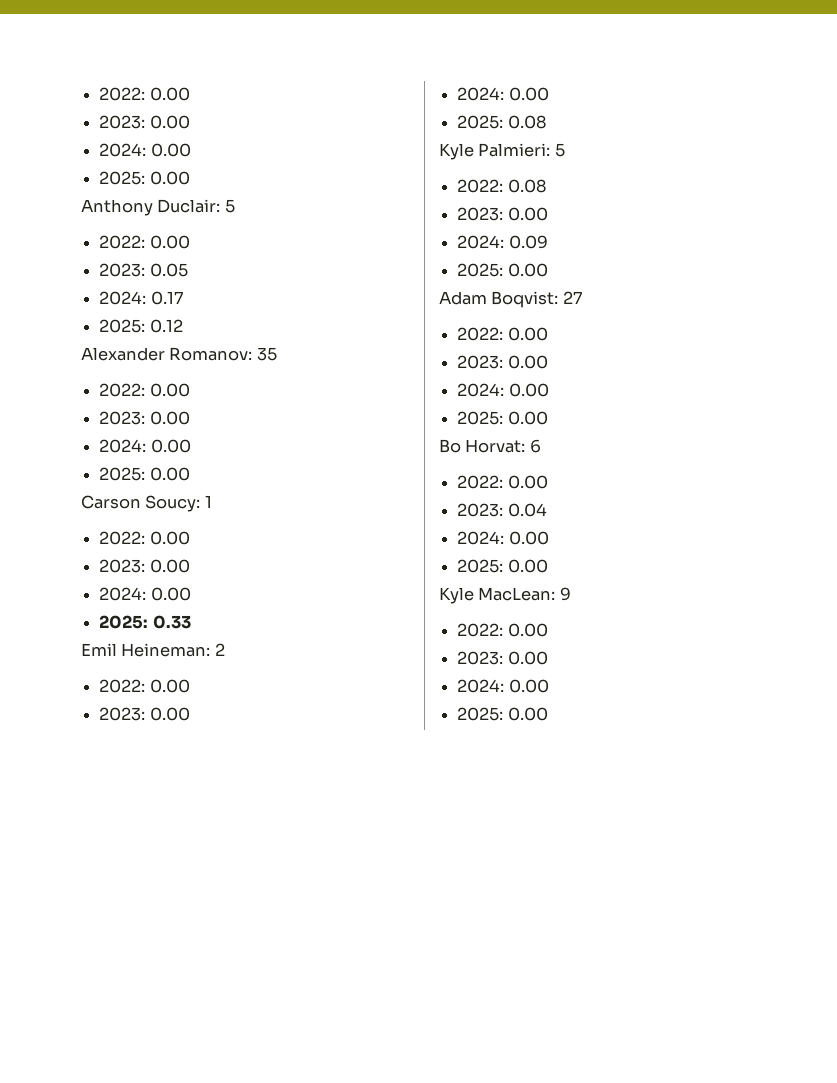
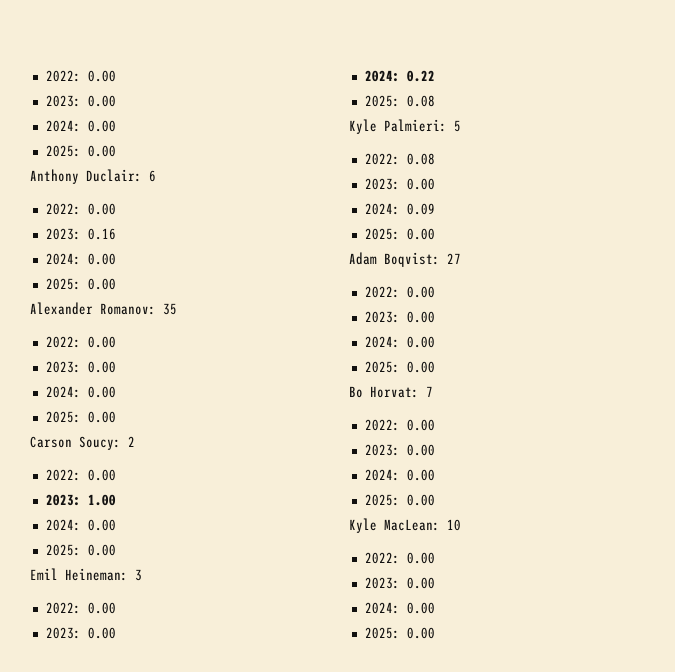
- Anthony Duclair: 5
+ Anthony Duclair: 6
  2022: 0.00
- 2023: 0.05
- 2024: 0.17
- 2025: 0.12
+ 2023: 0.16
+ 2024: 0.00
+ 2025: 0.00
- Carson Soucy: 1
+ Carson Soucy: 2
+ 2022: 0.00
+ 2023: 1.00
+ 2024: 0.00
+ 2025: 0.00
+ Emil Heineman: 3
  2022: 0.00
  2023: 0.00
- 2024: 0.00
- 2025: 0.33
- Emil Heineman: 2
- 2022: 0.00
- 2023: 0.00
- 2024: 0.00
+ 2024: 0.22
- Bo Horvat: 6
+ Bo Horvat: 7
  2022: 0.00
- 2023: 0.04
+ 2023: 0.00
  2024: 0.00
  2025: 0.00
- Kyle MacLean: 9
+ Kyle MacLean: 10

